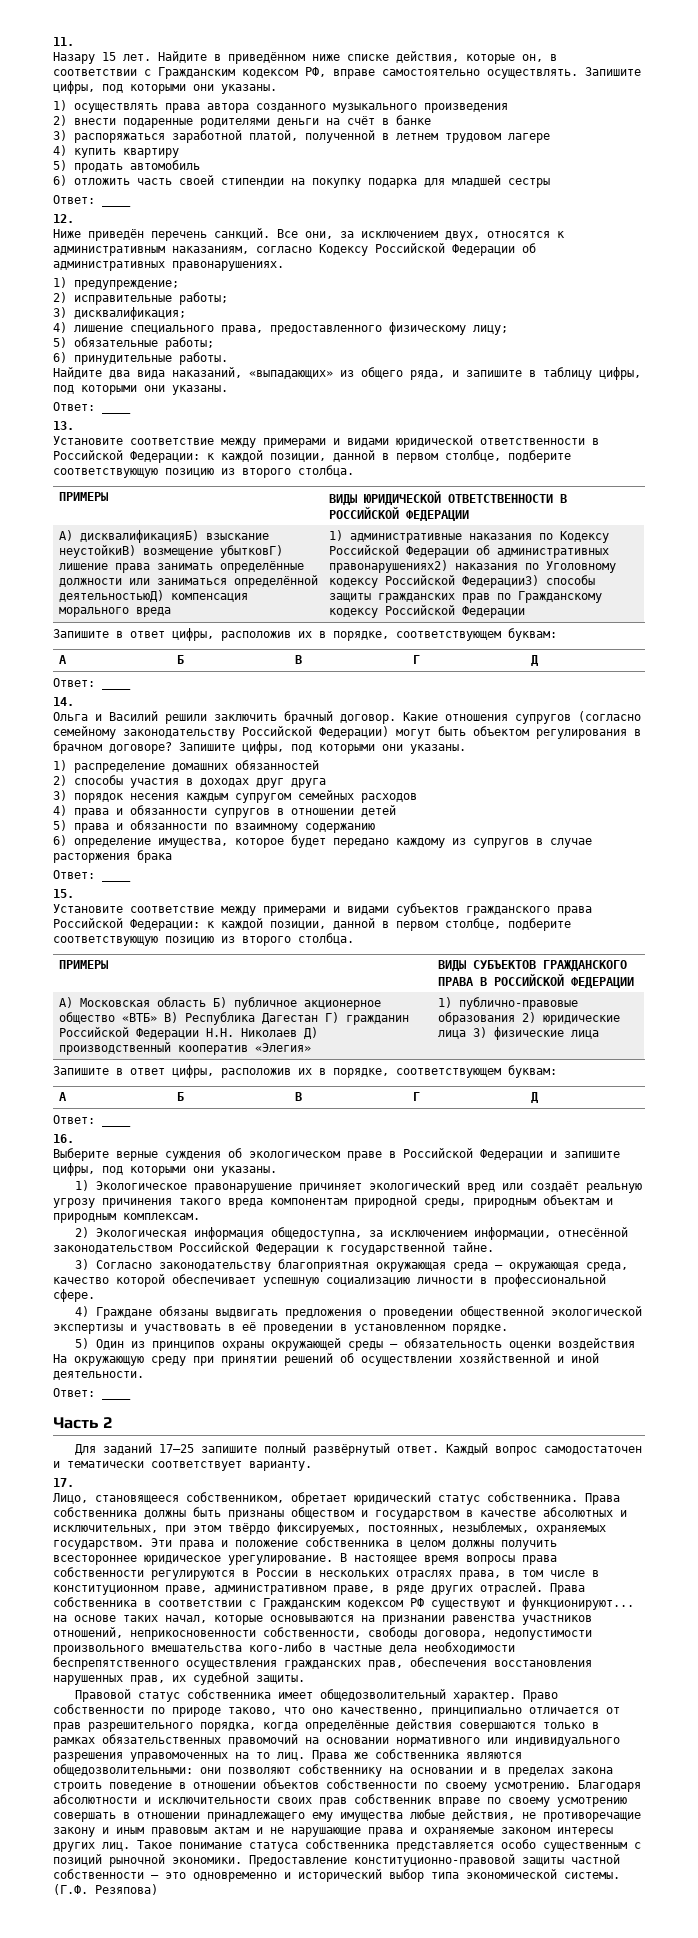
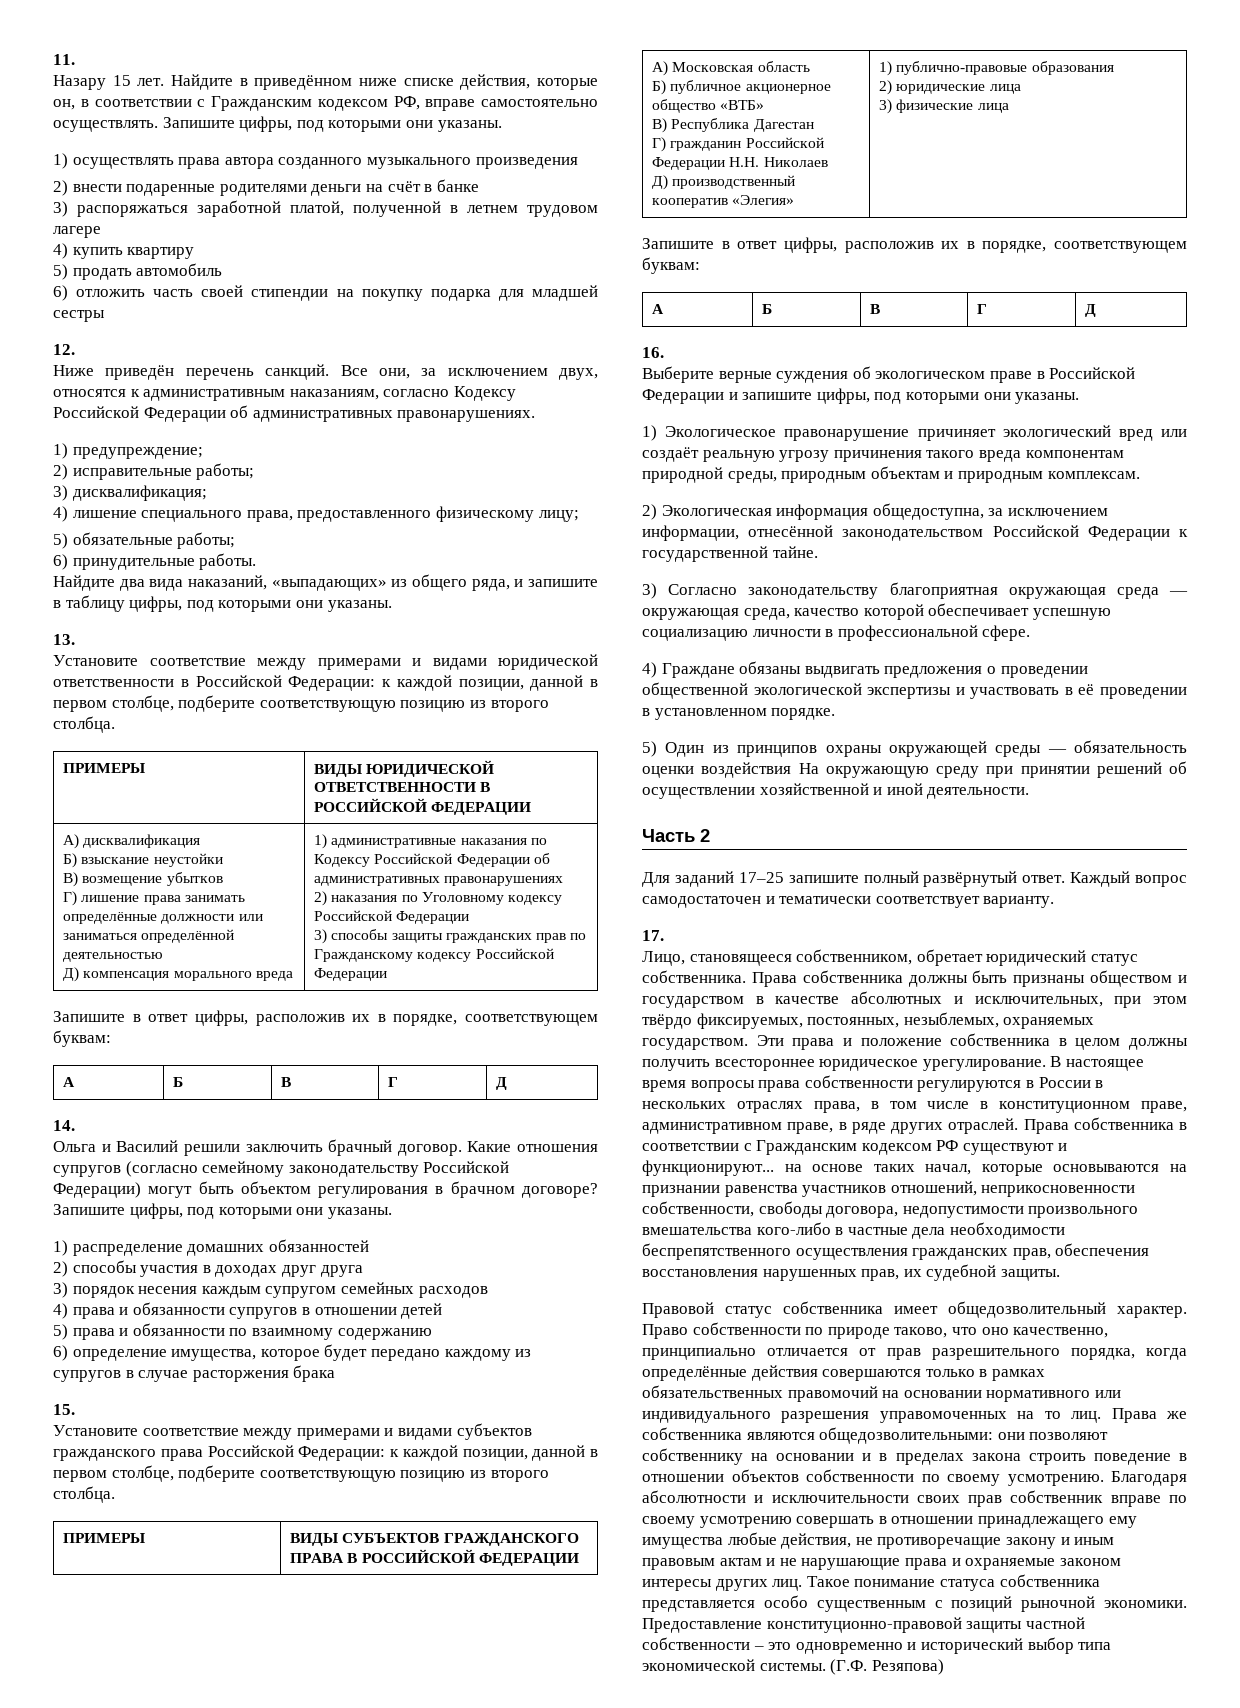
  6) отложить часть своей стипендии на покупку подарка для младшей сестры
- Ответ: ____
  Найдите два вида наказаний, «выпадающих» из общего ряда, и запишите в таблицу цифры, под которыми они указаны.
- Ответ: ____
- А) дисквалификацияБ) взыскание неустойкиВ) возмещение убытковГ) лишение права занимать определённые должности или заниматься определённой деятельностьюД) компенсация морального вреда
+ А) дисквалификация
+ Б) взыскание неустойки
+ В) возмещение убытков
+ Г) лишение права занимать определённые должности или заниматься определённой деятельностью
+ Д) компенсация морального вреда
- 1) административные наказания по Кодексу Российской Федерации об административных правонарушениях2) наказания по Уголовному кодексу Российской Федерации3) способы защиты гражданских прав по Гражданскому кодексу Российской Федерации
+ 1) административные наказания по Кодексу Российской Федерации об административных правонарушениях
+ 2) наказания по Уголовному кодексу Российской Федерации
+ 3) способы защиты гражданских прав по Гражданскому кодексу Российской Федерации
  Запишите в ответ цифры, расположив их в порядке, соответствующем буквам:
  A | Б | В | Г | Д
- Ответ: ____
  6) определение имущества, которое будет передано каждому из супругов в случае расторжения брака
- Ответ: ____
- А) Московская область Б) публичное акционерное общество «ВТБ» В) Республика Дагестан Г) гражданин Российской Федерации Н.Н. Николаев Д) производственный кооператив «Элегия» | 1) публично-правовые образования 2) юридические лица 3) физические лица
+ А) Московская область
+ Б) публичное акционерное общество «ВТБ»
+ В) Республика Дагестан
+ Г) гражданин Российской Федерации Н.Н. Николаев
+ Д) производственный кооператив «Элегия» | 1) публично-правовые образования
+ 2) юридические лица
+ 3) физические лица
  Запишите в ответ цифры, расположив их в порядке, соответствующем буквам:
  А | Б | В | Г | Д
- Ответ: ____
  5) Один из принципов охраны окружающей среды — обязательность оценки воздействия Ha окружающую среду при принятии решений об осуществлении хозяйственной и иной деятельности.
- Ответ: ____

